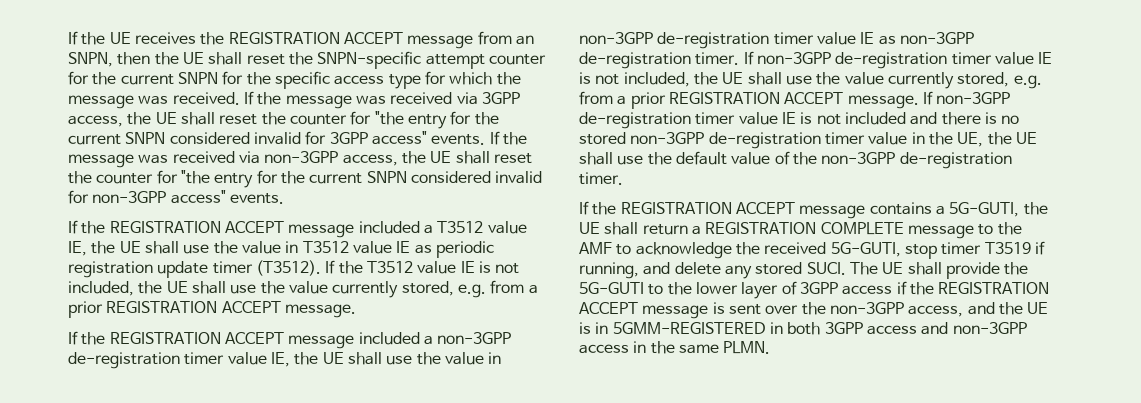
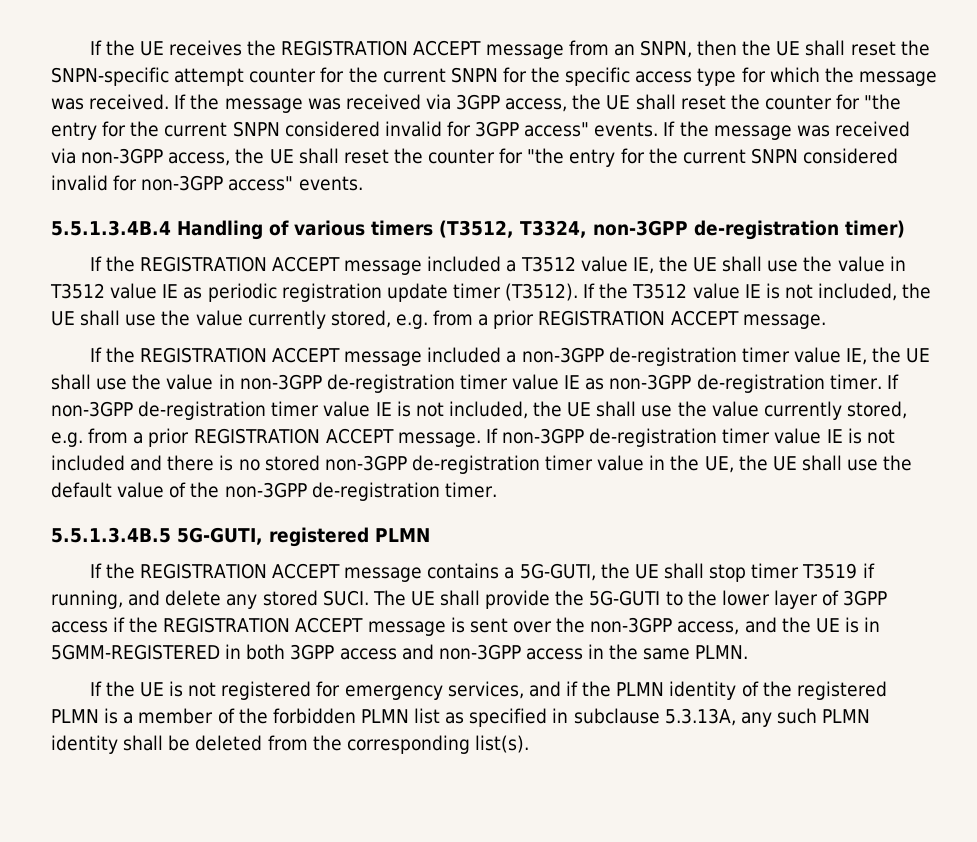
+ 5.5.1.3.4B.4 Handling of various timers (T3512, T3324, non-3GPP de-registration timer)
+ 5.5.1.3.4B.5 5G-GUTI, registered PLMN
- If the REGISTRATION ACCEPT message contains a 5G-GUTI, the UE shall return a REGISTRATION COMPLETE message to the AMF to acknowledge the received 5G-GUTI, stop timer T3519 if running, and delete any stored SUCI.
+ If the REGISTRATION ACCEPT message contains a 5G-GUTI, the UE shall stop timer T3519 if running, and delete any stored SUCI.
+ If the UE is not registered for emergency services, and if the PLMN identity of the registered PLMN is a member of the forbidden PLMN list as specified in subclause 5.3.13A, any such PLMN identity shall be deleted from the corresponding list(s).

